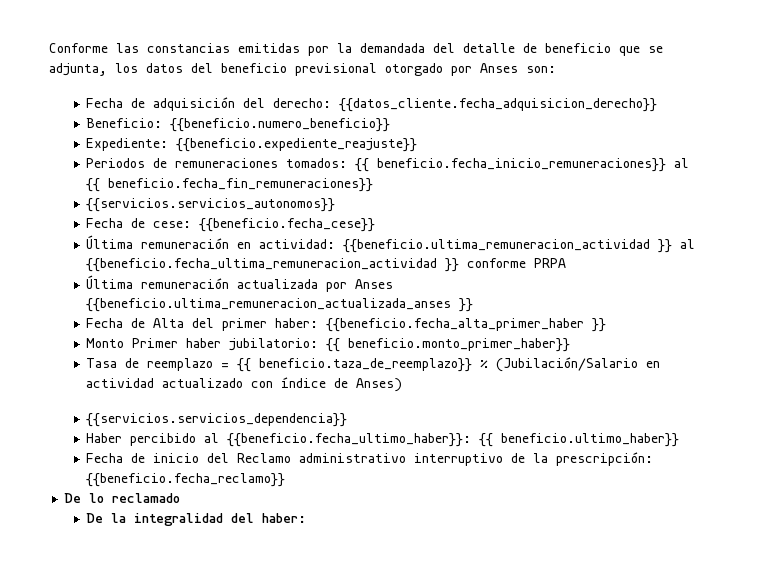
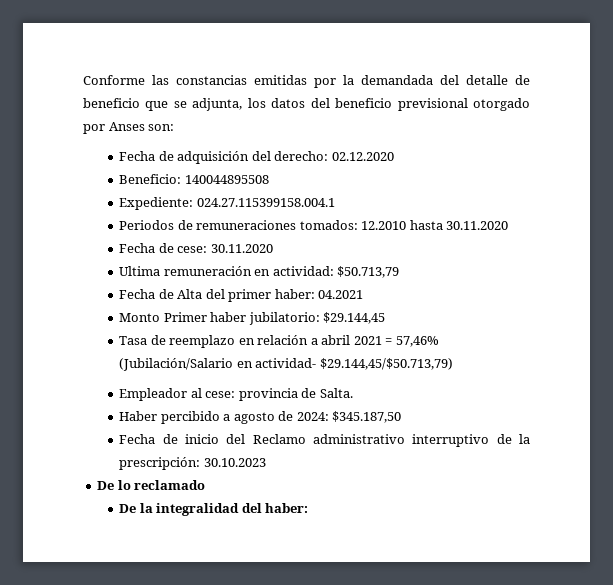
- Fecha de adquisición del derecho: {{datos_cliente.fecha_adquisicion_derecho}}
+ Fecha de adquisición del derecho: 02.12.2020
- Beneficio: {{beneficio.numero_beneficio}}
+ Beneficio: 140044895508
- Expediente: {{beneficio.expediente_reajuste}}
+ Expediente: 024.27.115399158.004.1
- Periodos de remuneraciones tomados: {{ beneficio.fecha_inicio_remuneraciones}} al {{ beneficio.fecha_fin_remuneraciones}}
- {{servicios.servicios_autonomos}}
+ Periodos de remuneraciones tomados: 12.2010 hasta 30.11.2020
- Fecha de cese: {{beneficio.fecha_cese}}
- Última remuneración en actividad: {{beneficio.ultima_remuneracion_actividad }} al {{beneficio.fecha_ultima_remuneracion_actividad }} conforme PRPA
- Última remuneración actualizada por Anses {{beneficio.ultima_remuneracion_actualizada_anses }}
+ Fecha de cese: 30.11.2020
+ Ultima remuneración en actividad: $50.713,79
- Fecha de Alta del primer haber: {{beneficio.fecha_alta_primer_haber }}
+ Fecha de Alta del primer haber: 04.2021
- Monto Primer haber jubilatorio: {{ beneficio.monto_primer_haber}}
+ Monto Primer haber jubilatorio: $29.144,45
- Tasa de reemplazo = {{ beneficio.taza_de_reemplazo}} % (Jubilación/Salario en actividad actualizado con índice de Anses)
- {{servicios.servicios_dependencia}}
- Haber percibido al {{beneficio.fecha_ultimo_haber}}: {{ beneficio.ultimo_haber}}
+ Tasa de reemplazo en relación a abril 2021 = 57,46% (Jubilación/Salario en actividad- $29.144,45/$50.713,79)
+ Empleador al cese: provincia de Salta.
+ Haber percibido a agosto de 2024: $345.187,50
- Fecha de inicio del Reclamo administrativo interruptivo de la prescripción: {{beneficio.fecha_reclamo}}
+ Fecha de inicio del Reclamo administrativo interruptivo de la prescripción: 30.10.2023

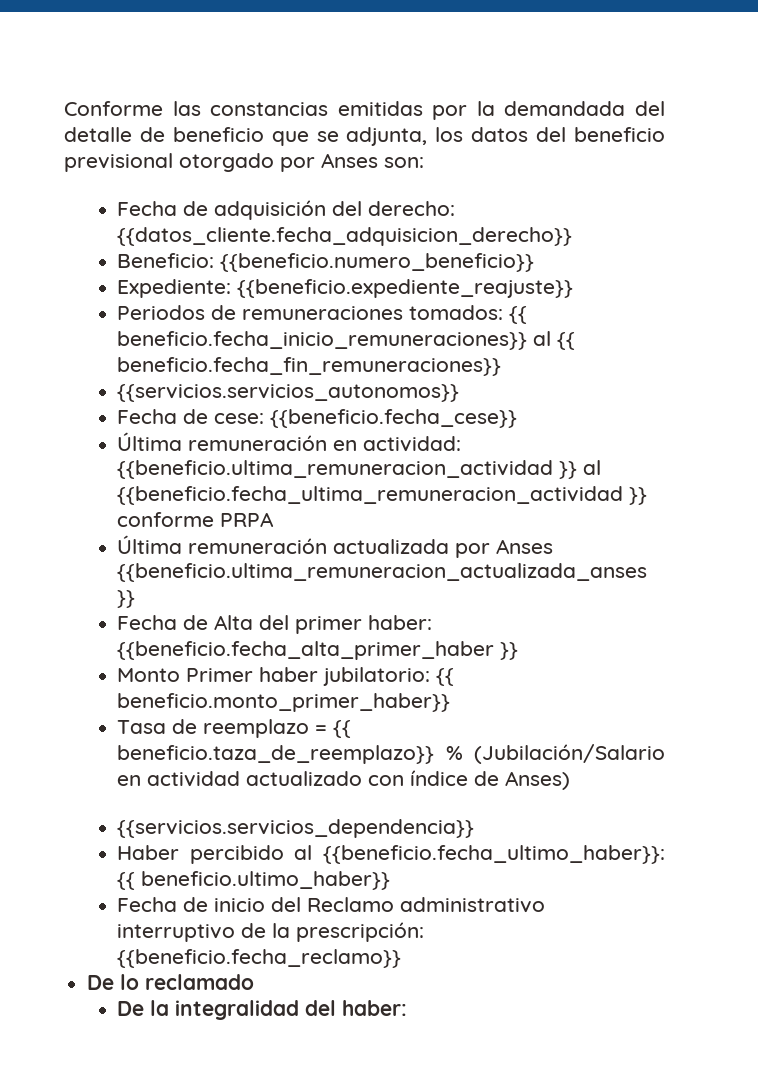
- Fecha de adquisición del derecho: 02.12.2020
+ Fecha de adquisición del derecho: {{datos_cliente.fecha_adquisicion_derecho}}
- Beneficio: 140044895508
+ Beneficio: {{beneficio.numero_beneficio}}
- Expediente: 024.27.115399158.004.1
+ Expediente: {{beneficio.expediente_reajuste}}
- Periodos de remuneraciones tomados: 12.2010 hasta 30.11.2020
+ Periodos de remuneraciones tomados: {{ beneficio.fecha_inicio_remuneraciones}} al {{ beneficio.fecha_fin_remuneraciones}}
+ {{servicios.servicios_autonomos}}
- Fecha de cese: 30.11.2020
- Ultima remuneración en actividad: $50.713,79
+ Fecha de cese: {{beneficio.fecha_cese}}
+ Última remuneración en actividad: {{beneficio.ultima_remuneracion_actividad }} al {{beneficio.fecha_ultima_remuneracion_actividad }} conforme PRPA
+ Última remuneración actualizada por Anses {{beneficio.ultima_remuneracion_actualizada_anses }}
- Fecha de Alta del primer haber: 04.2021
+ Fecha de Alta del primer haber: {{beneficio.fecha_alta_primer_haber }}
- Monto Primer haber jubilatorio: $29.144,45
+ Monto Primer haber jubilatorio: {{ beneficio.monto_primer_haber}}
- Tasa de reemplazo en relación a abril 2021 = 57,46% (Jubilación/Salario en actividad- $29.144,45/$50.713,79)
- Empleador al cese: provincia de Salta.
- Haber percibido a agosto de 2024: $345.187,50
+ Tasa de reemplazo = {{ beneficio.taza_de_reemplazo}} % (Jubilación/Salario en actividad actualizado con índice de Anses)
+ {{servicios.servicios_dependencia}}
+ Haber percibido al {{beneficio.fecha_ultimo_haber}}: {{ beneficio.ultimo_haber}}
- Fecha de inicio del Reclamo administrativo interruptivo de la prescripción: 30.10.2023
+ Fecha de inicio del Reclamo administrativo interruptivo de la prescripción: {{beneficio.fecha_reclamo}}

